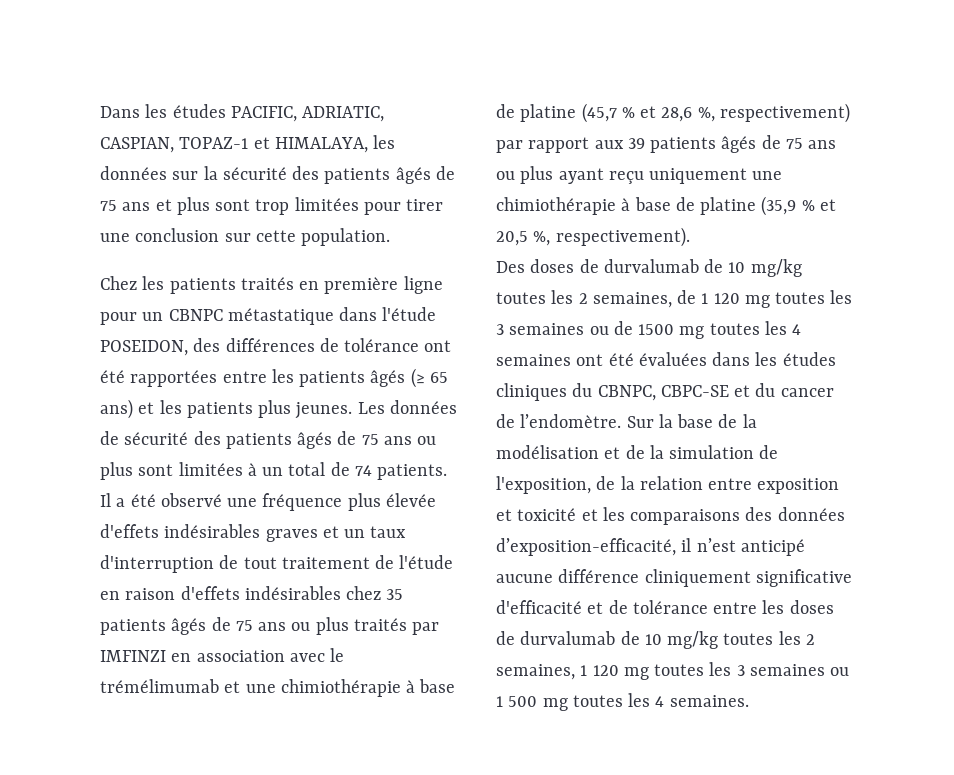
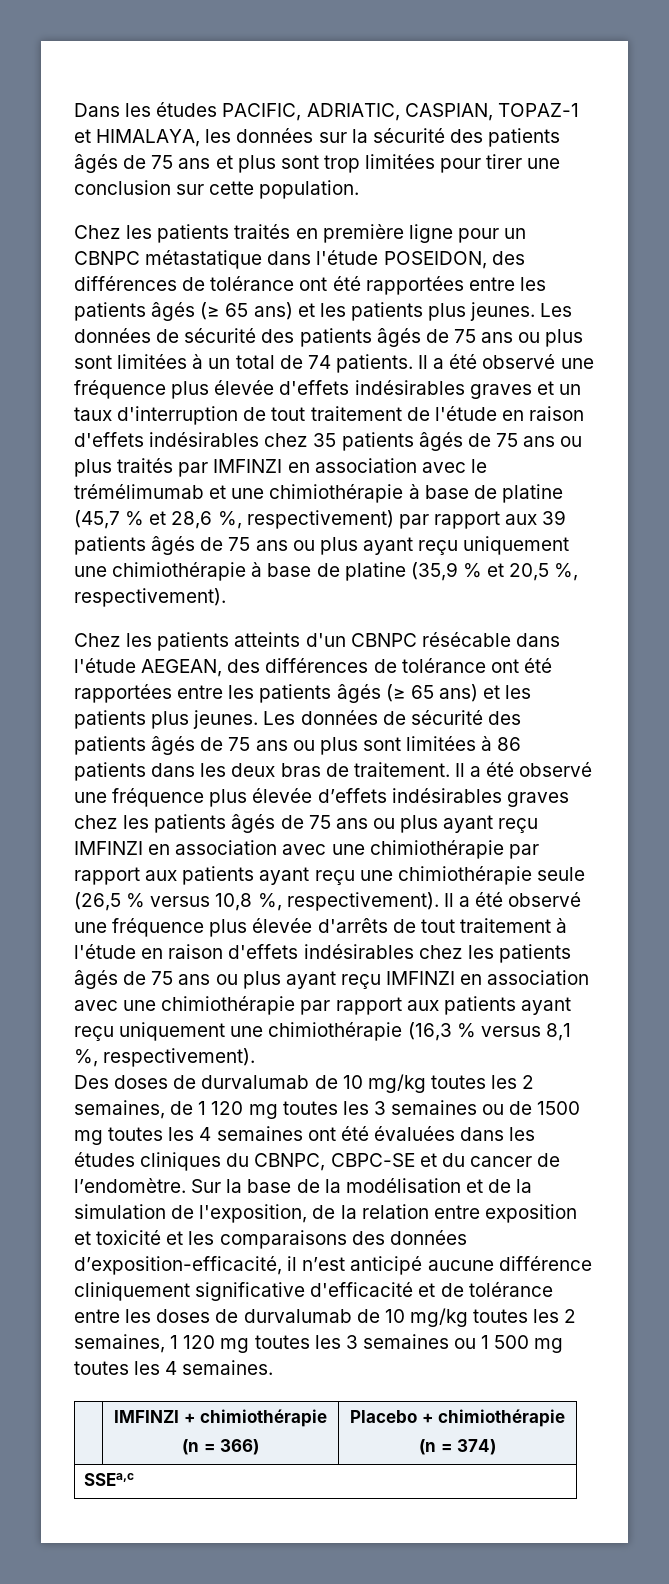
+ Chez les patients atteints d'un CBNPC résécable dans l'étude AEGEAN, des différences de tolérance ont été rapportées entre les patients âgés (≥ 65 ans) et les patients plus jeunes. Les données de sécurité des patients âgés de 75 ans ou plus sont limitées à 86 patients dans les deux bras de traitement. Il a été observé une fréquence plus élevée d’effets indésirables graves chez les patients âgés de 75 ans ou plus ayant reçu IMFINZI en association avec une chimiothérapie par rapport aux patients ayant reçu une chimiothérapie seule (26,5 % versus 10,8 %, respectivement). Il a été observé une fréquence plus élevée d'arrêts de tout traitement à l'étude en raison d'effets indésirables chez les patients âgés de 75 ans ou plus ayant reçu IMFINZI en association avec une chimiothérapie par rapport aux patients ayant reçu uniquement une chimiothérapie (16,3 % versus 8,1 %, respectivement).
+ | IMFINZI + chimiothérapie
+ (n = 366) | Placebo + chimiothérapie
+ (n = 374)
+ SSEa,c

